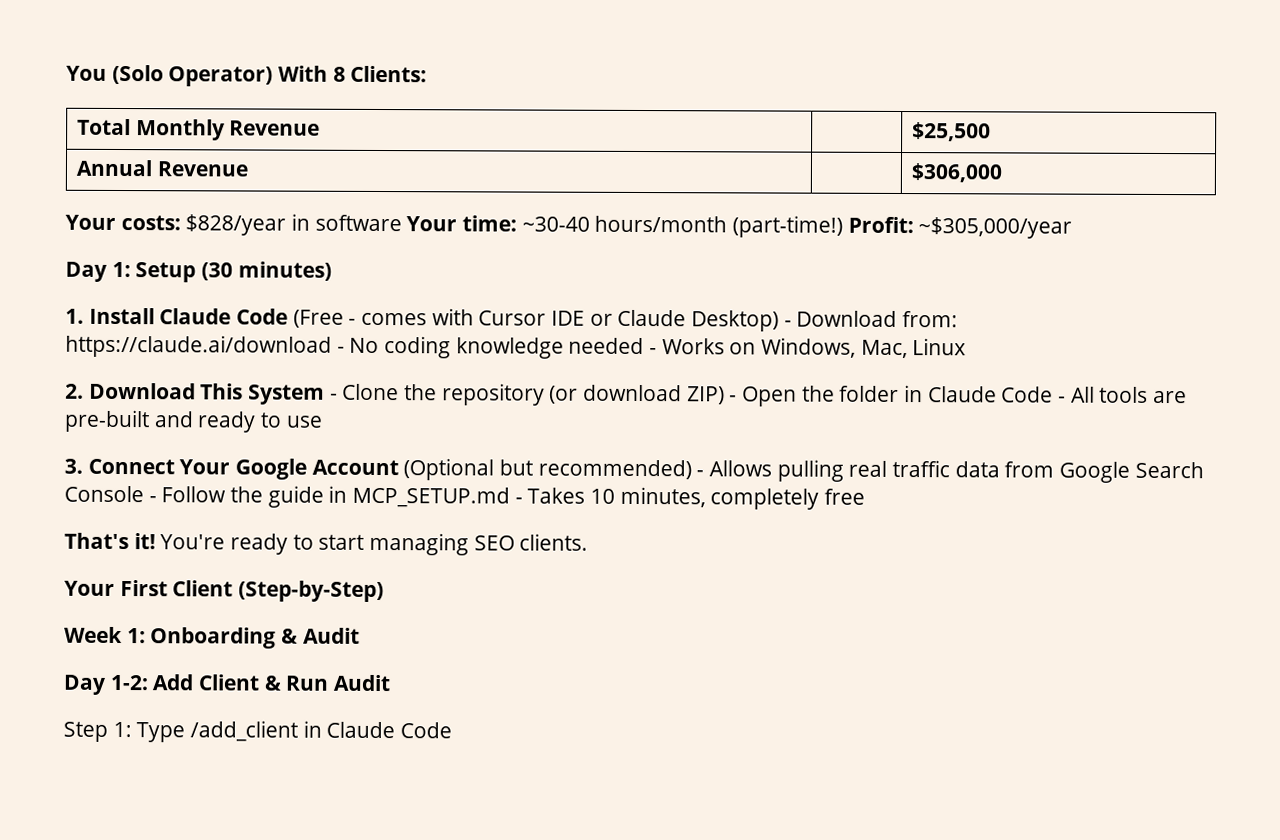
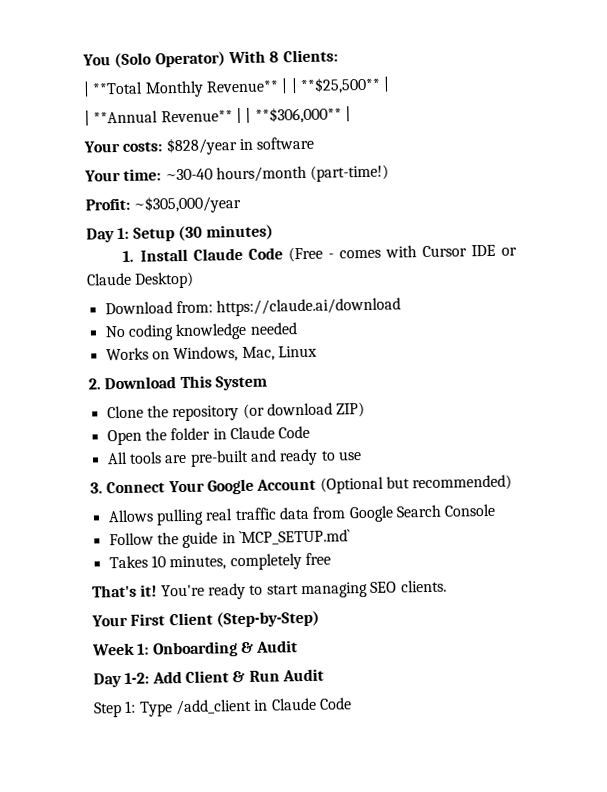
- Total Monthly Revenue | | $25,500
- Annual Revenue | | $306,000
+ | **Total Monthly Revenue** | | **$25,500** |
+ | **Annual Revenue** | | **$306,000** |
- Your costs: $828/year in software Your time: ~30-40 hours/month (part-time!) Profit: ~$305,000/year
+ Your costs: $828/year in software
+ Your time: ~30-40 hours/month (part-time!)
+ Profit: ~$305,000/year
- 1. Install Claude Code (Free - comes with Cursor IDE or Claude Desktop) - Download from: https://claude.ai/download - No coding knowledge needed - Works on Windows, Mac, Linux
+ 1. Install Claude Code (Free - comes with Cursor IDE or Claude Desktop)
+ Download from: https://claude.ai/download
+ No coding knowledge needed
+ Works on Windows, Mac, Linux
- 2. Download This System - Clone the repository (or download ZIP) - Open the folder in Claude Code - All tools are pre-built and ready to use
+ 2. Download This System
+ Clone the repository (or download ZIP)
+ Open the folder in Claude Code
+ All tools are pre-built and ready to use
- 3. Connect Your Google Account (Optional but recommended) - Allows pulling real traffic data from Google Search Console - Follow the guide in MCP_SETUP.md - Takes 10 minutes, completely free
+ 3. Connect Your Google Account (Optional but recommended)
+ Allows pulling real traffic data from Google Search Console
+ Follow the guide in `MCP_SETUP.md`
+ Takes 10 minutes, completely free

